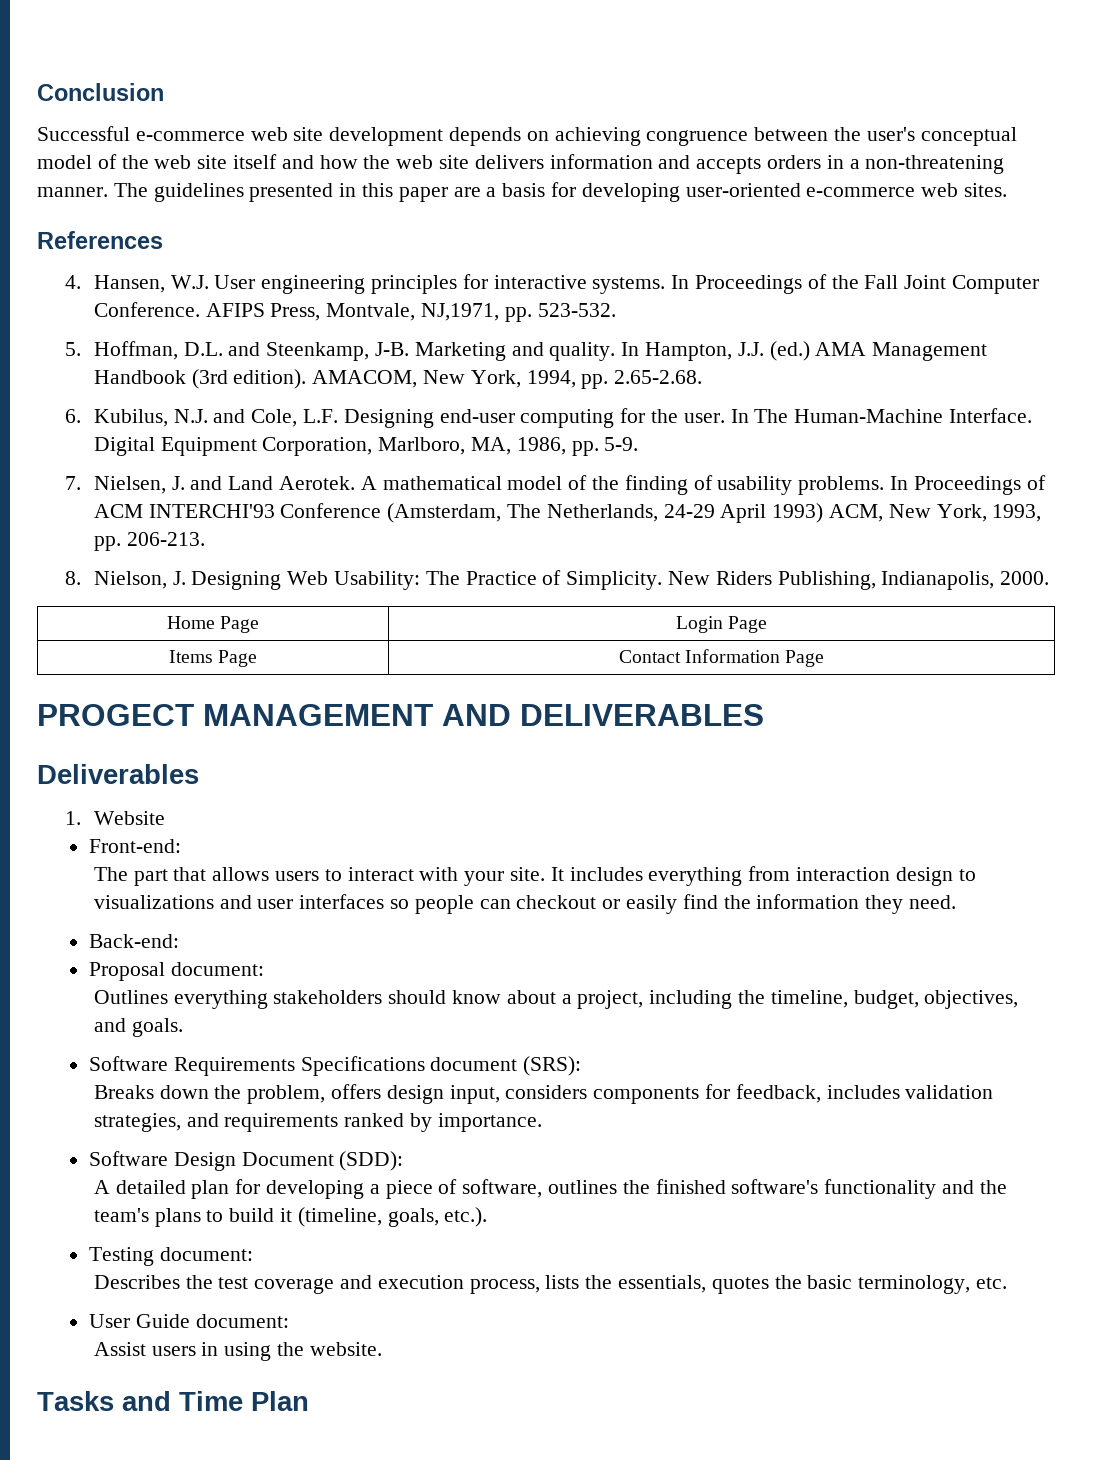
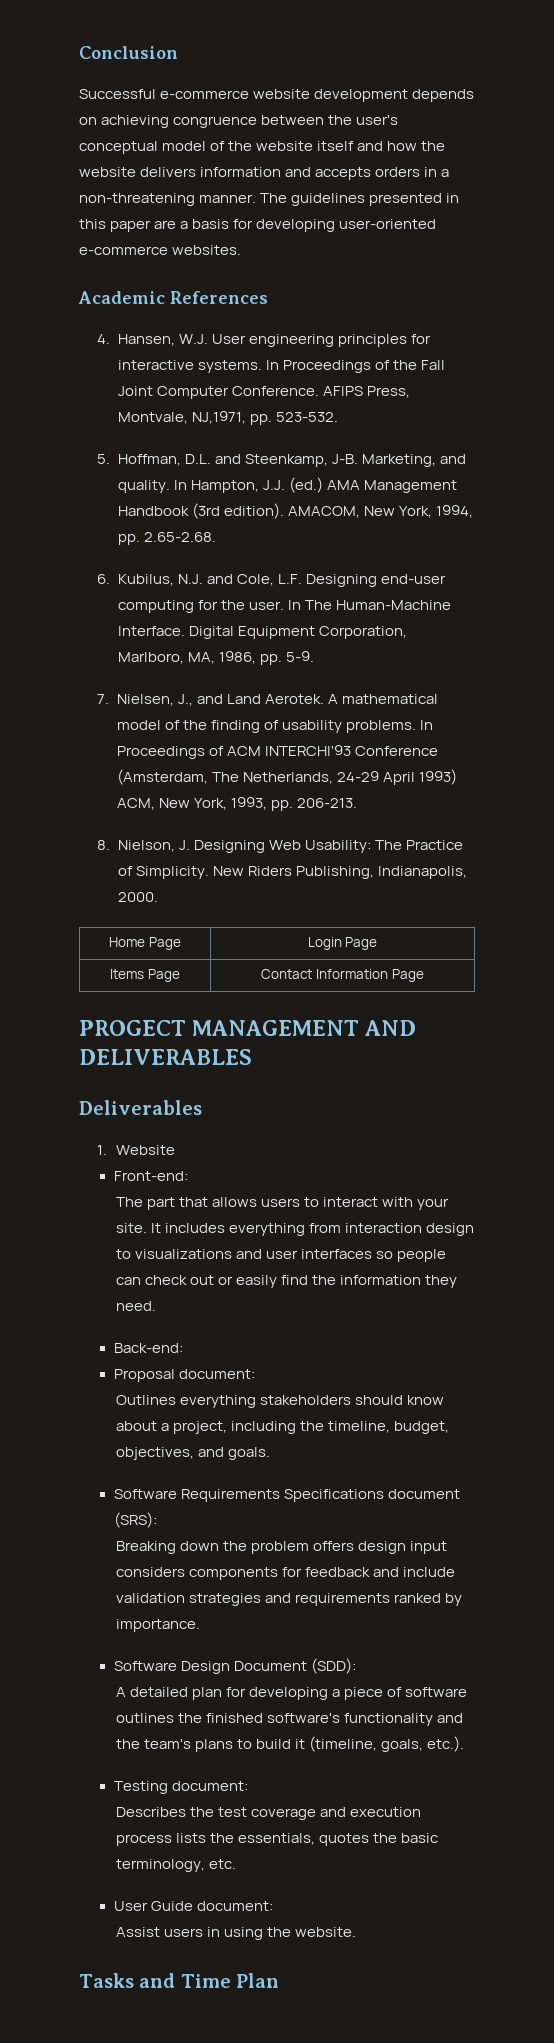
- Successful e-commerce web site development depends on achieving congruence between the user's conceptual model of the web site itself and how the web site delivers information and accepts orders in a non-threatening manner.
+ Successful e-commerce website development depends on achieving congruence between the user's conceptual model of the website itself and how the website delivers information and accepts orders in a non-threatening manner.
- The guidelines presented in this paper are a basis for developing user-oriented e-commerce web sites.
- References
+ The guidelines presented in this paper are a basis for developing user-oriented e-commerce websites.
+ Academic References
- 5. Hoffman, D.L. and Steenkamp, J-B. Marketing and quality.
+ 5. Hoffman, D.L. and Steenkamp, J-B. Marketing, and quality.
- 7. Nielsen, J. and Land Aerotek.
+ 7. Nielsen, J., and Land Aerotek.
- It includes everything from interaction design to visualizations and user interfaces so people can checkout or easily find the information they need.
+ It includes everything from interaction design to visualizations and user interfaces so people can check out or easily find the information they need.
- Breaks down the problem, offers design input, considers components for feedback, includes validation strategies, and requirements ranked by importance.
+ Breaking down the problem offers design input considers components for feedback and include validation strategies and requirements ranked by importance.
- A detailed plan for developing a piece of software, outlines the finished software's functionality and the team's plans to build it (timeline, goals, etc.).
+ A detailed plan for developing a piece of software outlines the finished software's functionality and the team's plans to build it (timeline, goals, etc.).
- Describes the test coverage and execution process, lists the essentials, quotes the basic terminology, etc.
+ Describes the test coverage and execution process lists the essentials, quotes the basic terminology, etc.

